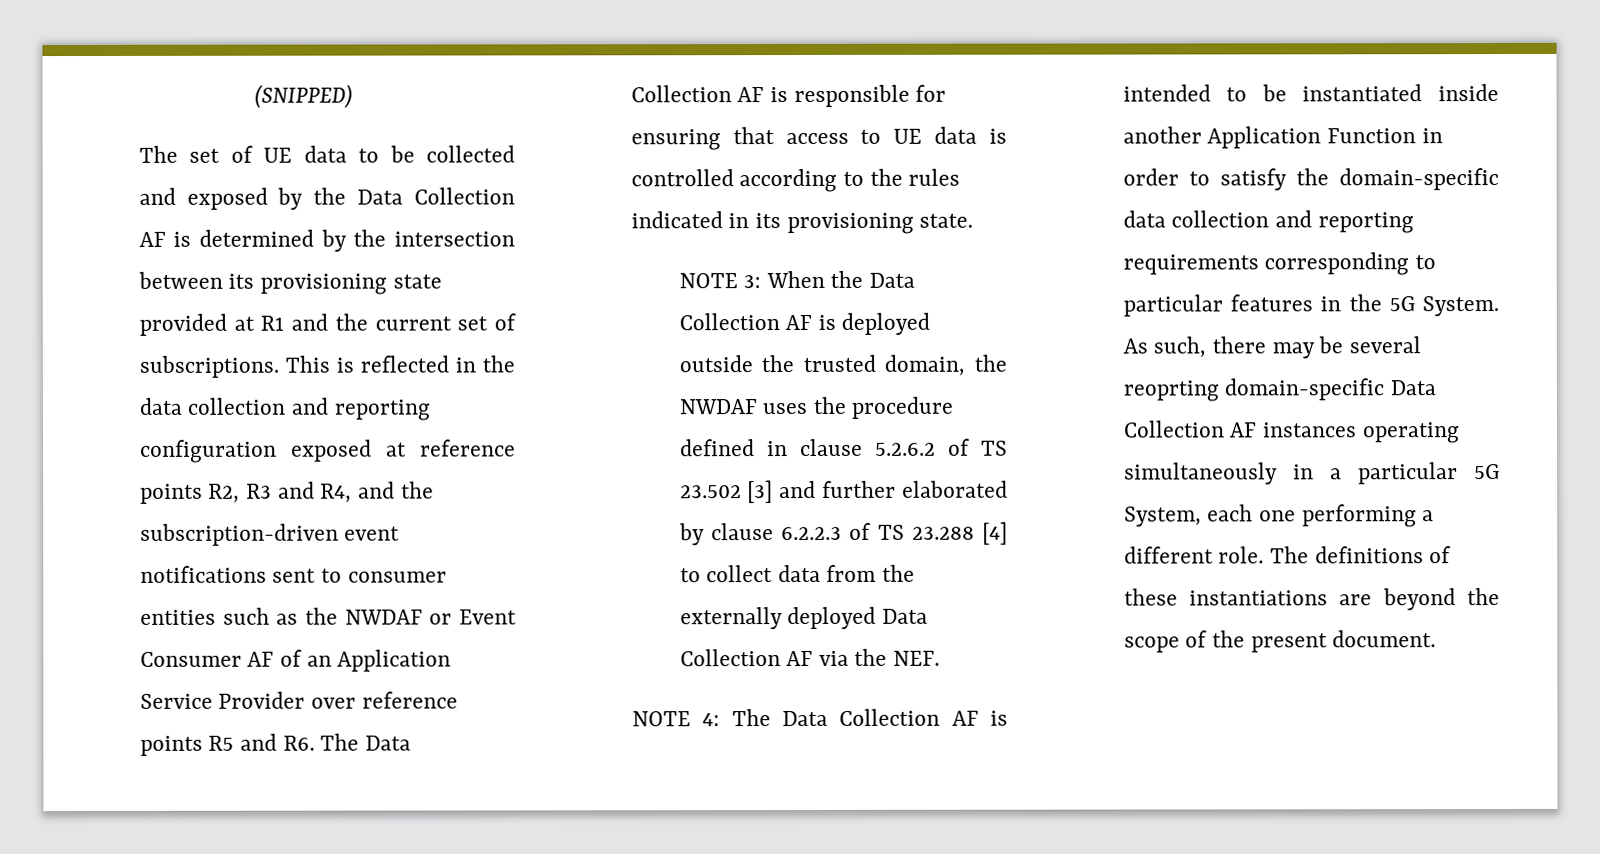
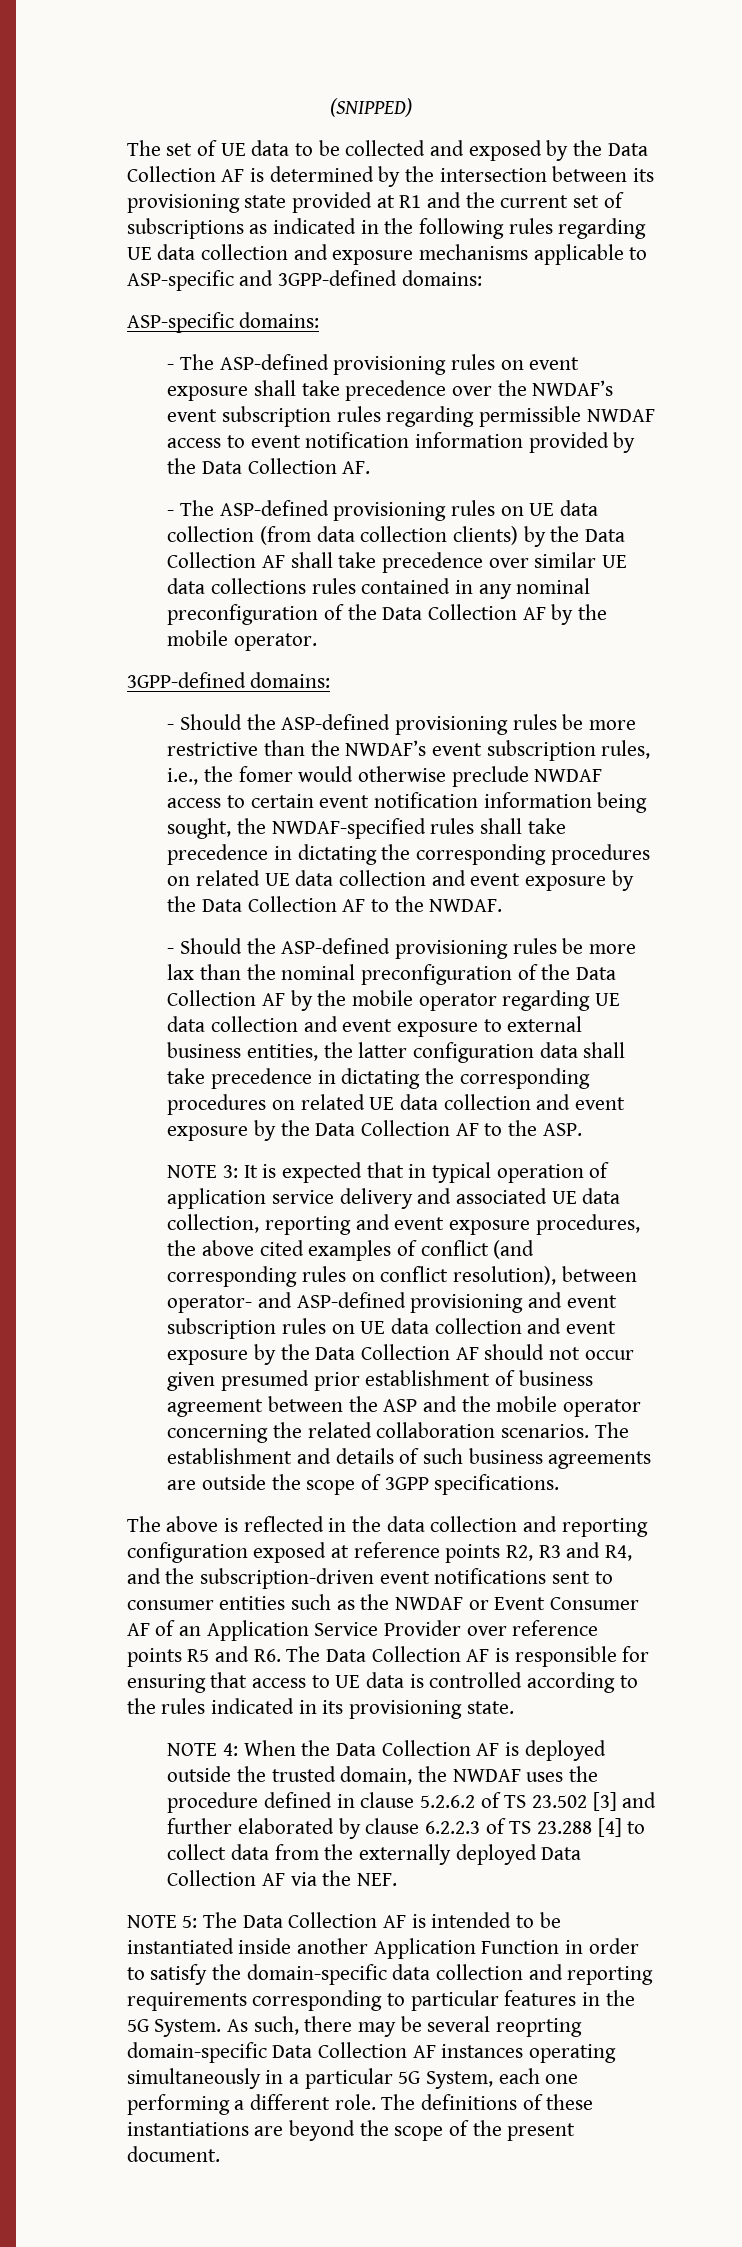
- The set of UE data to be collected and exposed by the Data Collection AF is determined by the intersection between its provisioning state provided at R1 and the current set of subscriptions. This is reflected in the data collection and reporting configuration exposed at reference points R2, R3 and R4, and the subscription-driven event notifications sent to consumer entities such as the NWDAF or Event Consumer AF of an Application Service Provider over reference points R5 and R6. The Data Collection AF is responsible for ensuring that access to UE data is controlled according to the rules indicated in its provisioning state.
+ The set of UE data to be collected and exposed by the Data Collection AF is determined by the intersection between its provisioning state provided at R1 and the current set of subscriptions as indicated in the following rules regarding UE data collection and exposure mechanisms applicable to ASP-specific and 3GPP-defined domains:
+ ASP-specific domains:
+ - The ASP-defined provisioning rules on event exposure shall take precedence over the NWDAF’s event subscription rules regarding permissible NWDAF access to event notification information provided by the Data Collection AF.
+ - The ASP-defined provisioning rules on UE data collection (from data collection clients) by the Data Collection AF shall take precedence over similar UE data collections rules contained in any nominal preconfiguration of the Data Collection AF by the mobile operator.
+ 3GPP-defined domains:
+ - Should the ASP-defined provisioning rules be more restrictive than the NWDAF’s event subscription rules, i.e., the fomer would otherwise preclude NWDAF access to certain event notification information being sought, the NWDAF-specified rules shall take precedence in dictating the corresponding procedures on related UE data collection and event exposure by the Data Collection AF to the NWDAF.
+ - Should the ASP-defined provisioning rules be more lax than the nominal preconfiguration of the Data Collection AF by the mobile operator regarding UE data collection and event exposure to external business entities, the latter configuration data shall take precedence in dictating the corresponding procedures on related UE data collection and event exposure by the Data Collection AF to the ASP.
+ NOTE 3: It is expected that in typical operation of application service delivery and associated UE data collection, reporting and event exposure procedures, the above cited examples of conflict (and corresponding rules on conflict resolution), between operator- and ASP-defined provisioning and event subscription rules on UE data collection and event exposure by the Data Collection AF should not occur given presumed prior establishment of business agreement between the ASP and the mobile operator concerning the related collaboration scenarios. The establishment and details of such business agreements are outside the scope of 3GPP specifications.
+ The above is reflected in the data collection and reporting configuration exposed at reference points R2, R3 and R4, and the subscription-driven event notifications sent to consumer entities such as the NWDAF or Event Consumer AF of an Application Service Provider over reference points R5 and R6. The Data Collection AF is responsible for ensuring that access to UE data is controlled according to the rules indicated in its provisioning state.
- NOTE 3: When the Data Collection AF is deployed outside the trusted domain, the NWDAF uses the procedure defined in clause 5.2.6.2 of TS 23.502 [3] and further elaborated by clause 6.2.2.3 of TS 23.288 [4] to collect data from the externally deployed Data Collection AF via the NEF.
+ NOTE 4: When the Data Collection AF is deployed outside the trusted domain, the NWDAF uses the procedure defined in clause 5.2.6.2 of TS 23.502 [3] and further elaborated by clause 6.2.2.3 of TS 23.288 [4] to collect data from the externally deployed Data Collection AF via the NEF.
- NOTE 4: The Data Collection AF is intended to be instantiated inside another Application Function in order to satisfy the domain-specific data collection and reporting requirements corresponding to particular features in the 5G System.
+ NOTE 5: The Data Collection AF is intended to be instantiated inside another Application Function in order to satisfy the domain-specific data collection and reporting requirements corresponding to particular features in the 5G System.

